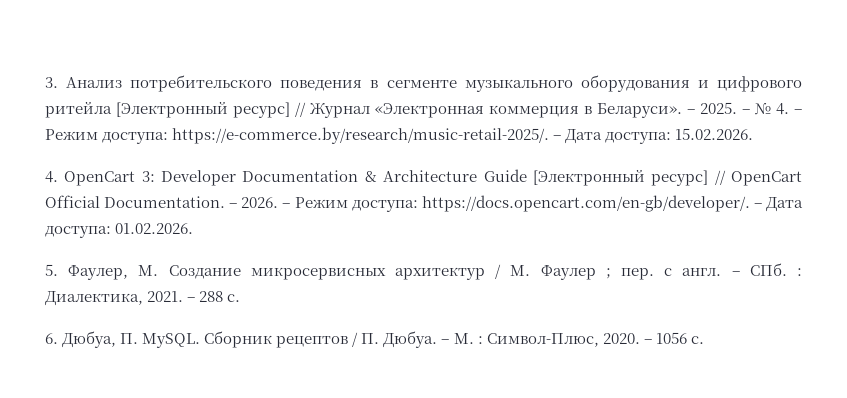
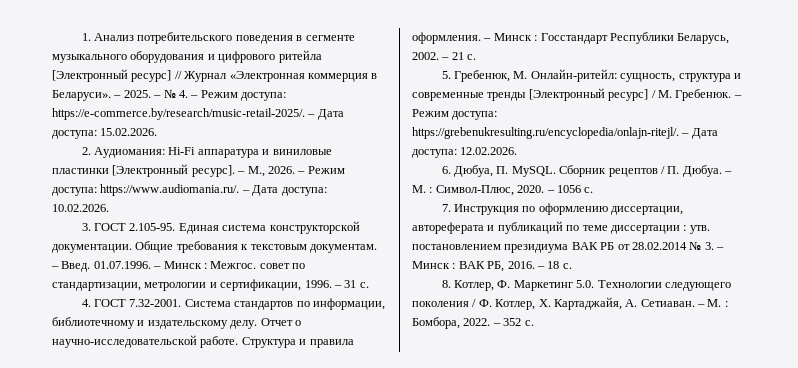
- 3. Анализ потребительского поведения в сегменте музыкального оборудования и цифрового ритейла [Электронный ресурс] // Журнал «Электронная коммерция в Беларуси».
+ 1. Анализ потребительского поведения в сегменте музыкального оборудования и цифрового ритейла [Электронный ресурс] // Журнал «Электронная коммерция в Беларуси».
- 4. OpenCart 3: Developer Documentation & Architecture Guide [Электронный ресурс] // OpenCart Official Documentation. – 2026.
+ 2. Аудиомания: Hi-Fi аппаратура и виниловые пластинки [Электронный ресурс]. – М., 2026.
- – Режим доступа: https://docs.opencart.com/en-gb/developer/. – Дата доступа: 01.02.2026.
- 5. Фаулер, М. Создание микросервисных архитектур / М. Фаулер ; пер. с англ. – СПб. : Диалектика, 2021. – 288 с.
+ – Режим доступа: https://www.audiomania.ru/. – Дата доступа: 10.02.2026.
+ 3. ГОСТ 2.105-95. Единая система конструкторской документации. Общие требования к текстовым документам. – Введ. 01.07.1996. – Минск : Межгос. совет по стандартизации, метрологии и сертификации, 1996. – 31 с.
+ 4. ГОСТ 7.32-2001. Система стандартов по информации, библиотечному и издательскому делу. Отчет о научно-исследовательской работе. Структура и правила оформления. – Минск : Госстандарт Республики Беларусь, 2002. – 21 с.
+ 5. Гребенюк, М. Онлайн-ритейл: сущность, структура и современные тренды [Электронный ресурс] / М. Гребенюк. – Режим доступа: https://grebenukresulting.ru/encyclopedia/onlajn-ritejl/. – Дата доступа: 12.02.2026.
+ 7. Инструкция по оформлению диссертации, автореферата и публикаций по теме диссертации : утв. постановлением президиума ВАК РБ от 28.02.2014 № 3. – Минск : ВАК РБ, 2016. – 18 с.
+ 8. Котлер, Ф. Маркетинг 5.0. Технологии следующего поколения / Ф. Котлер, Х. Картаджайя, А. Сетиаван. – М. : Бомбора, 2022. – 352 с.

